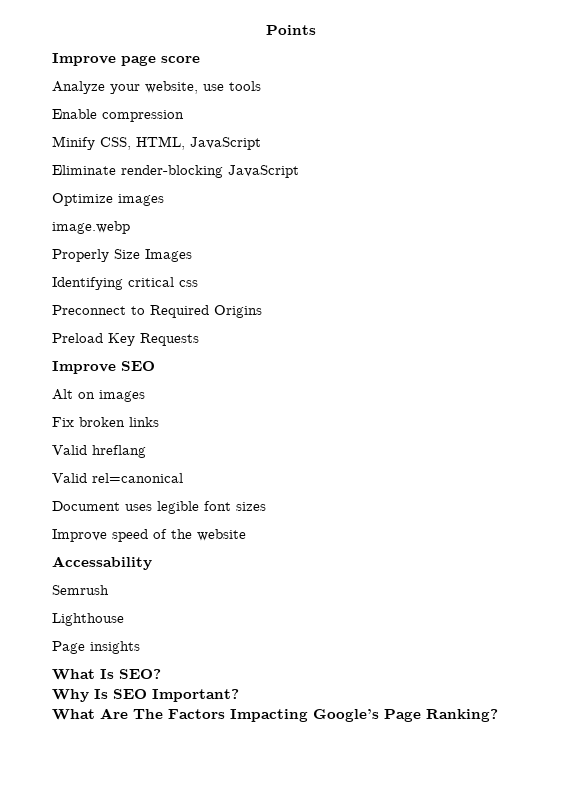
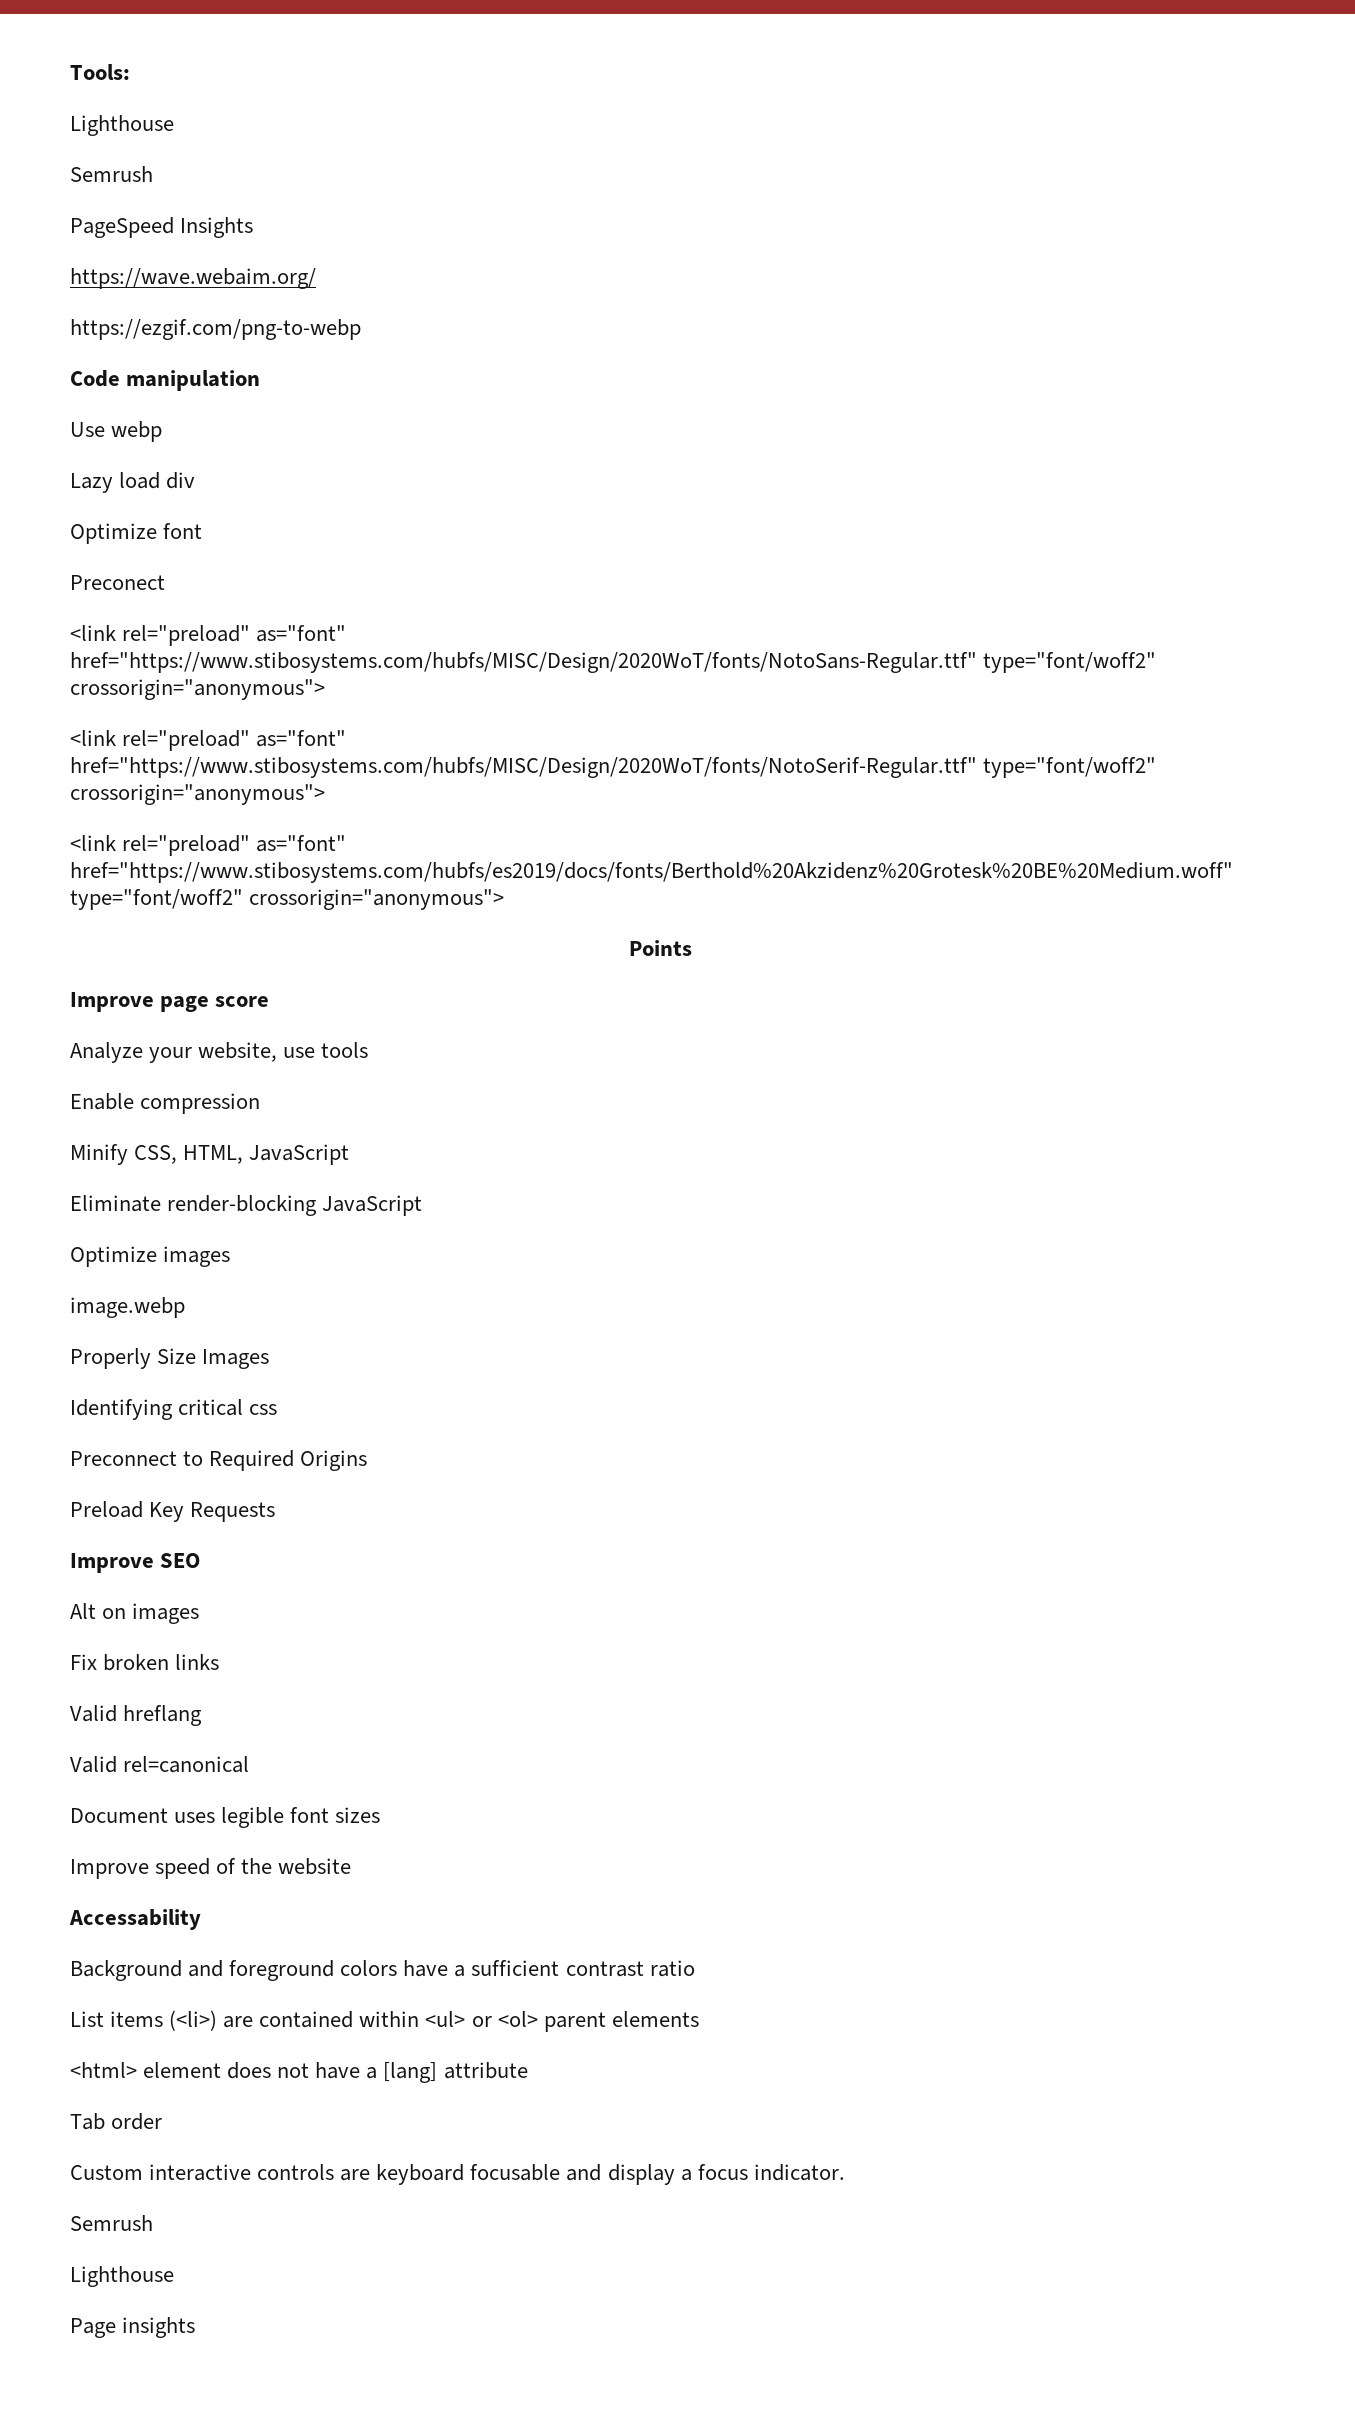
+ Tools:
+ Lighthouse
+ Semrush
+ PageSpeed Insights
+ https://wave.webaim.org/
+ https://ezgif.com/png-to-webp
+ Code manipulation
+ Use webp
+ Lazy load div
+ Optimize font
+ Preconect
+ <link rel="preload" as="font" href="https://www.stibosystems.com/hubfs/MISC/Design/2020WoT/fonts/NotoSans-Regular.ttf" type="font/woff2" crossorigin="anonymous">
+ <link rel="preload" as="font" href="https://www.stibosystems.com/hubfs/MISC/Design/2020WoT/fonts/NotoSerif-Regular.ttf" type="font/woff2" crossorigin="anonymous">
+ <link rel="preload" as="font" href="https://www.stibosystems.com/hubfs/es2019/docs/fonts/Berthold%20Akzidenz%20Grotesk%20BE%20Medium.woff" type="font/woff2" crossorigin="anonymous">
+ Background and foreground colors have a sufficient contrast ratio
+ List items (<li>) are contained within <ul> or <ol> parent elements
+ <html> element does not have a [lang] attribute
+ Tab order
+ Custom interactive controls are keyboard focusable and display a focus indicator.
  Semrush
  Lighthouse
  Page insights
- What Is SEO?
- Why Is SEO Important?
- What Are The Factors Impacting Google’s Page Ranking?

